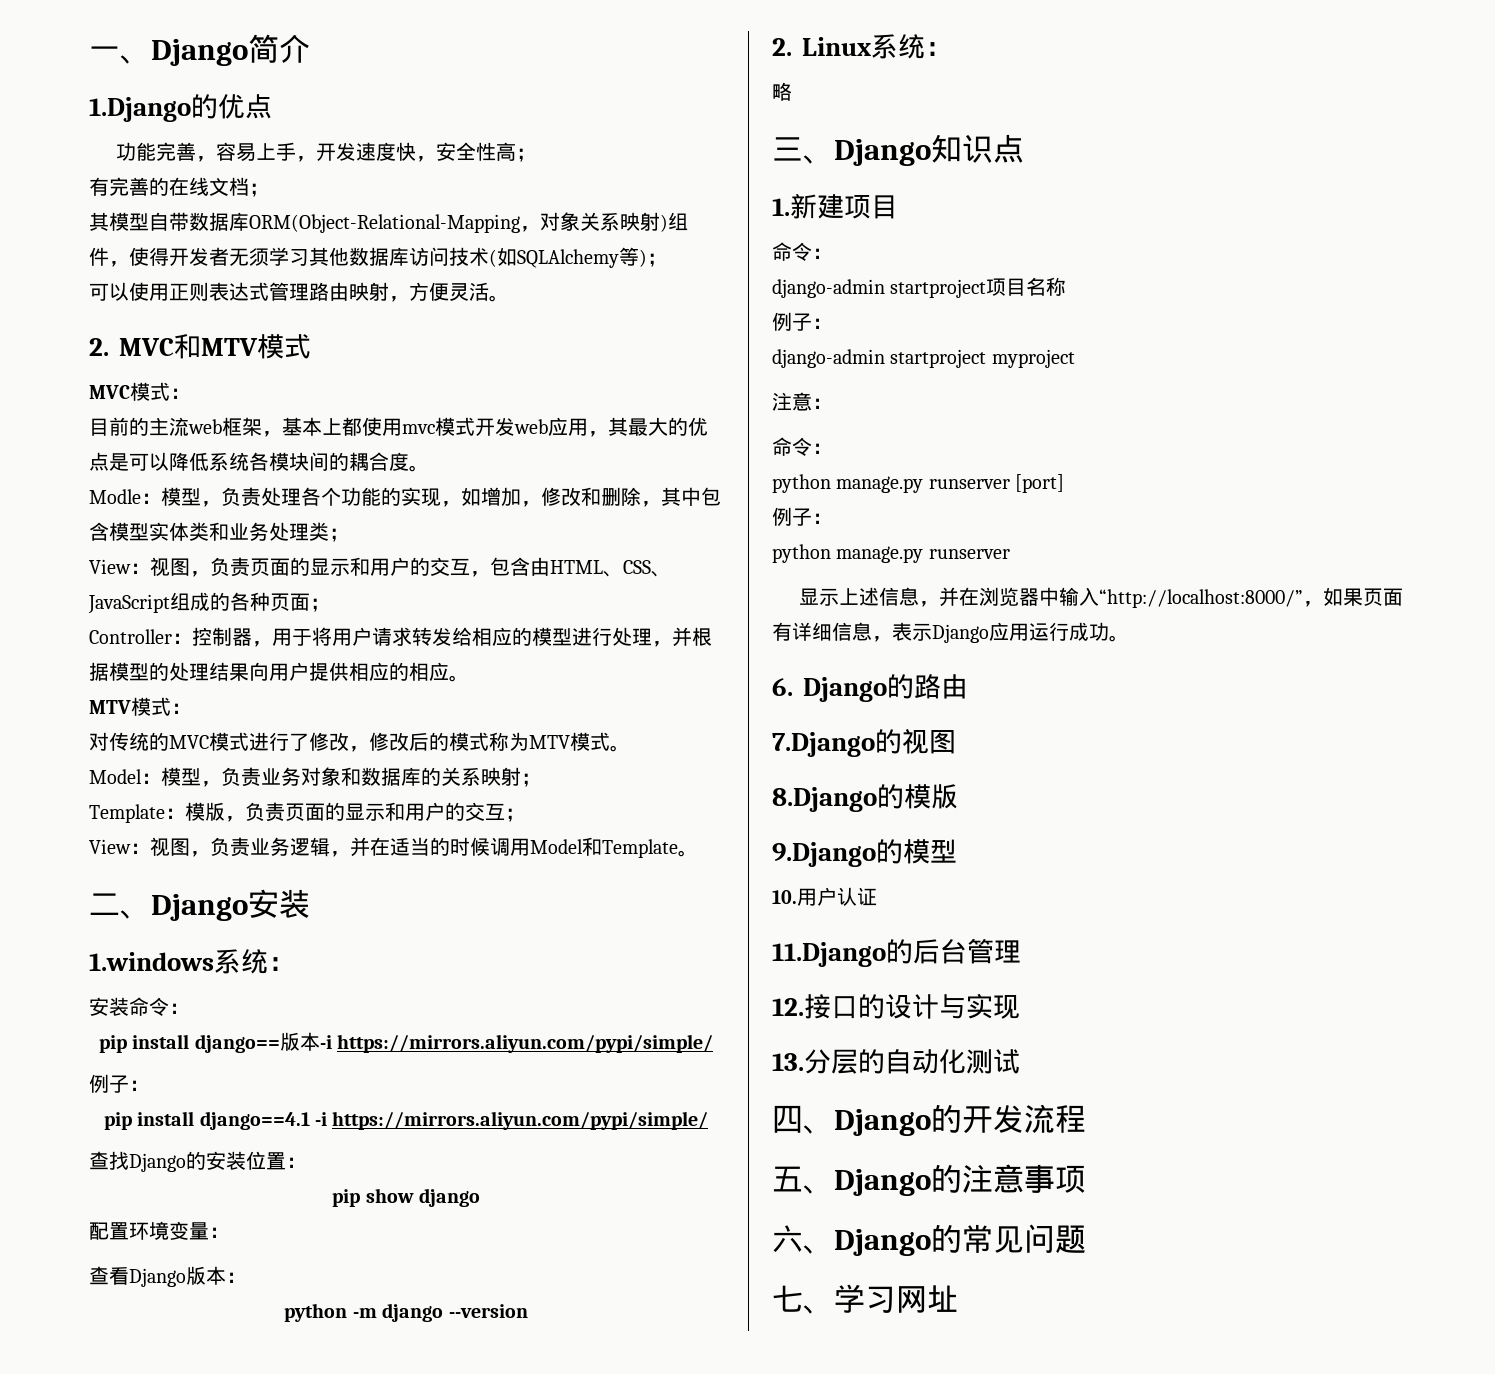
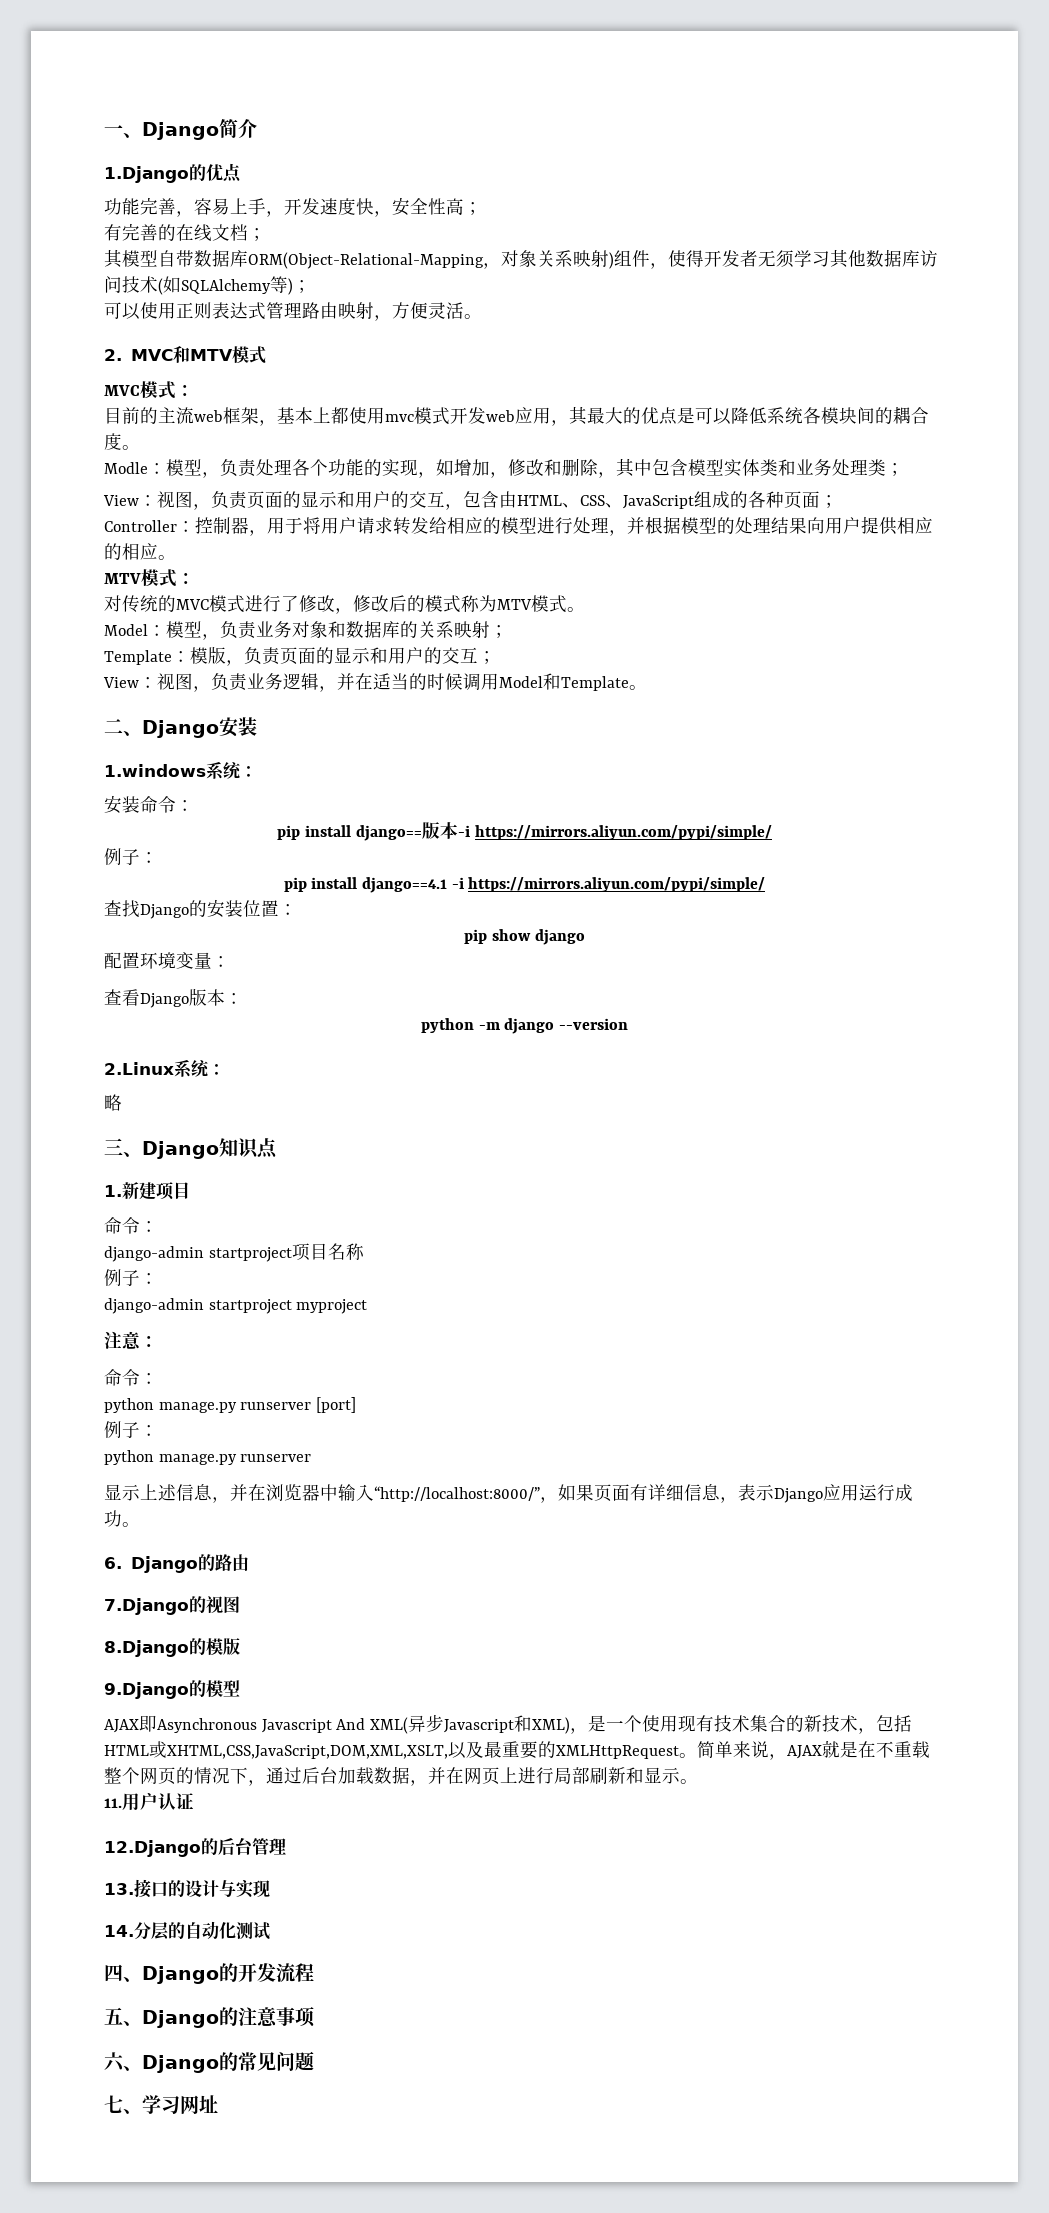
- 2. Linux系统：
+ 2.Linux系统：
- 10.用户认证
+ AJAX即Asynchronous Javascript And XML(异步Javascript和XML)，是一个使用现有技术集合的新技术，包括HTML或XHTML,CSS,JavaScript,DOM,XML,XSLT,以及最重要的XMLHttpRequest。简单来说，AJAX就是在不重载整个网页的情况下，通过后台加载数据，并在网页上进行局部刷新和显示。
+ 11.用户认证
- 11.Django的后台管理
+ 12.Django的后台管理
- 12.接口的设计与实现
+ 13.接口的设计与实现
- 13.分层的自动化测试
+ 14.分层的自动化测试

